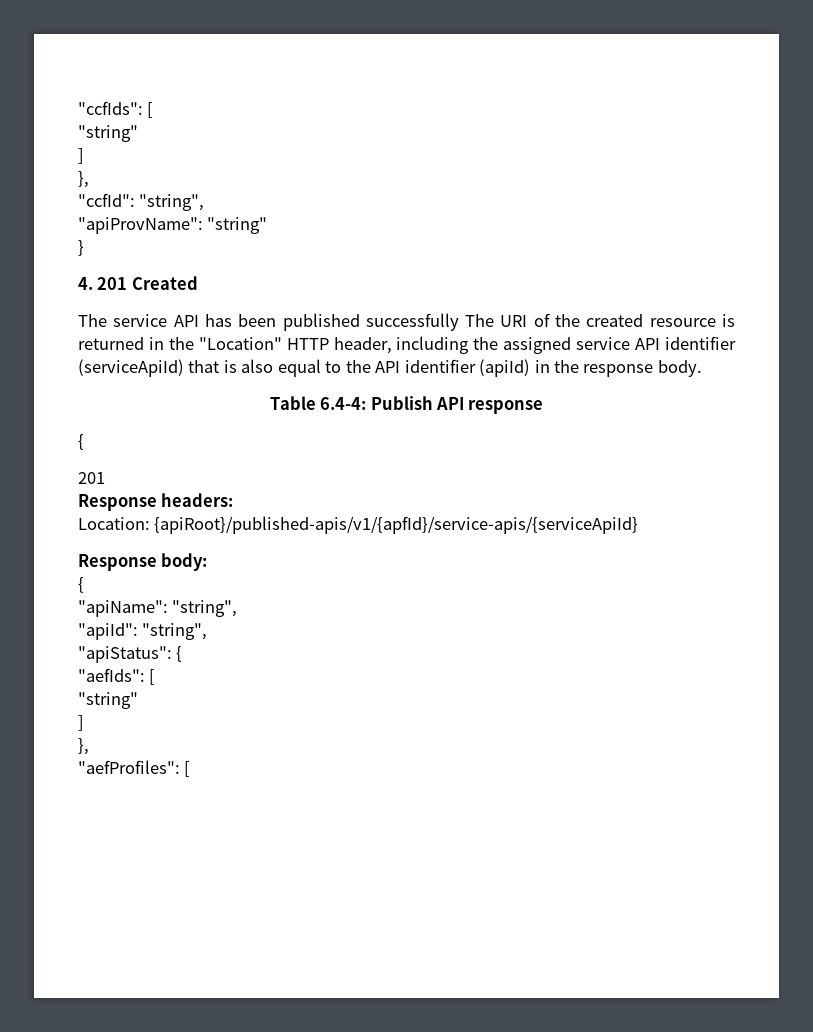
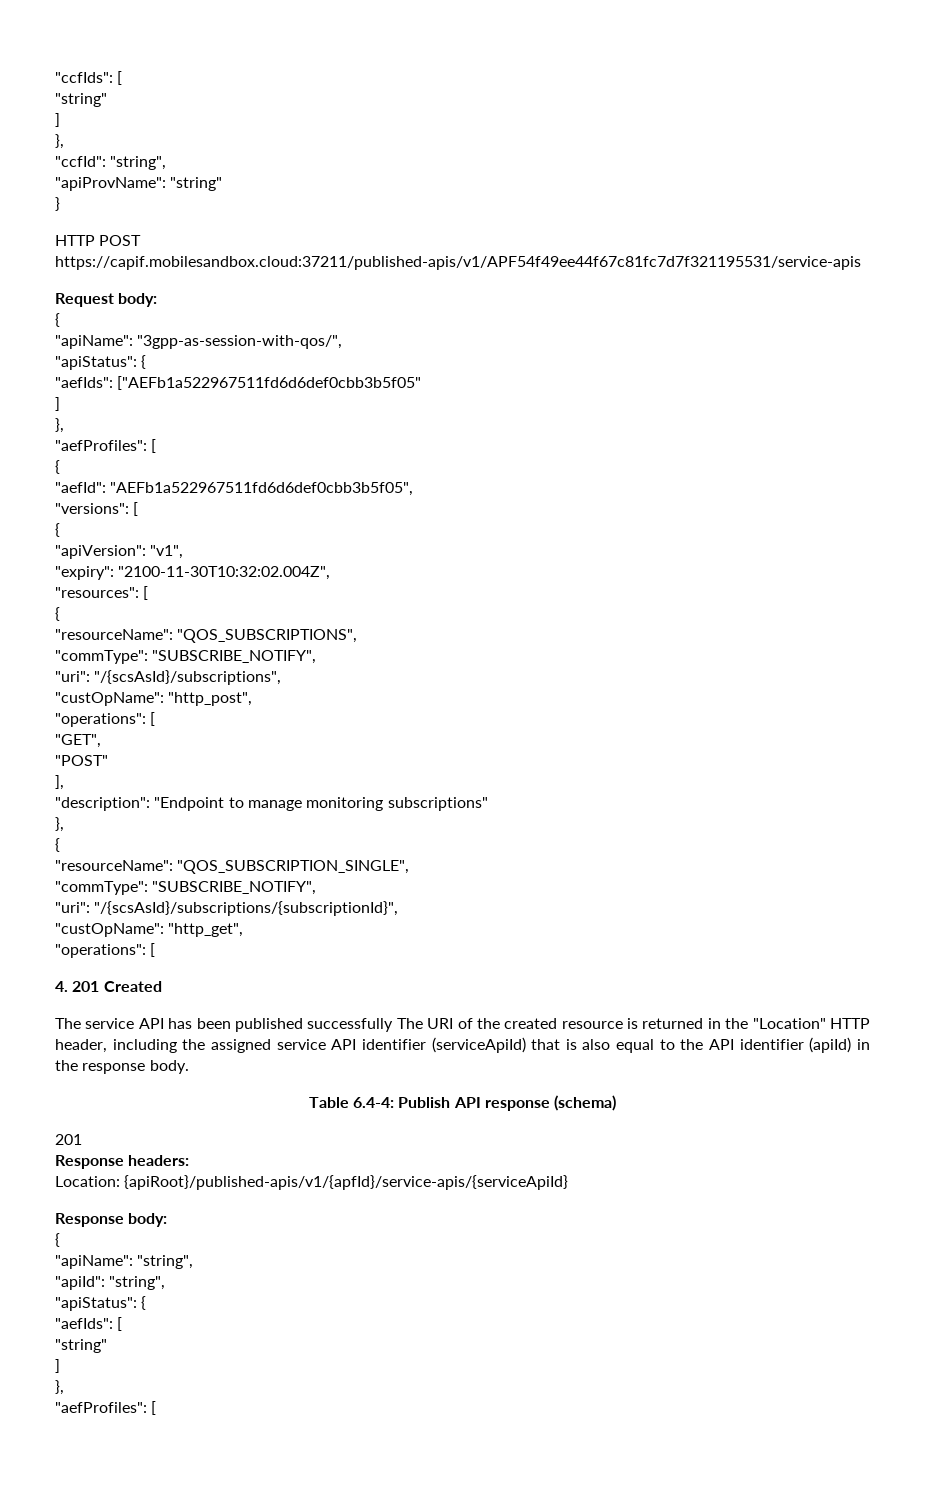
+ HTTP POST https://capif.mobilesandbox.cloud:37211/published-apis/v1/APF54f49ee44f67c81fc7d7f321195531/service-apis
+ Request body:
+ {
+ "apiName": "3gpp-as-session-with-qos/",
+ "apiStatus": {
+ "aefIds": ["AEFb1a522967511fd6d6def0cbb3b5f05"
+ ]
+ },
+ "aefProfiles": [
+ {
+ "aefId": "AEFb1a522967511fd6d6def0cbb3b5f05",
+ "versions": [
+ {
+ "apiVersion": "v1",
+ "expiry": "2100-11-30T10:32:02.004Z",
+ "resources": [
+ {
+ "resourceName": "QOS_SUBSCRIPTIONS",
+ "commType": "SUBSCRIBE_NOTIFY",
+ "uri": "/{scsAsId}/subscriptions",
+ "custOpName": "http_post",
+ "operations": [
+ "GET",
+ "POST"
+ ],
+ "description": "Endpoint to manage monitoring subscriptions"
+ },
+ {
+ "resourceName": "QOS_SUBSCRIPTION_SINGLE",
+ "commType": "SUBSCRIBE_NOTIFY",
+ "uri": "/{scsAsId}/subscriptions/{subscriptionId}",
+ "custOpName": "http_get",
+ "operations": [
- Table 6.4-4: Publish API response
- {
+ Table 6.4-4: Publish API response (schema)

